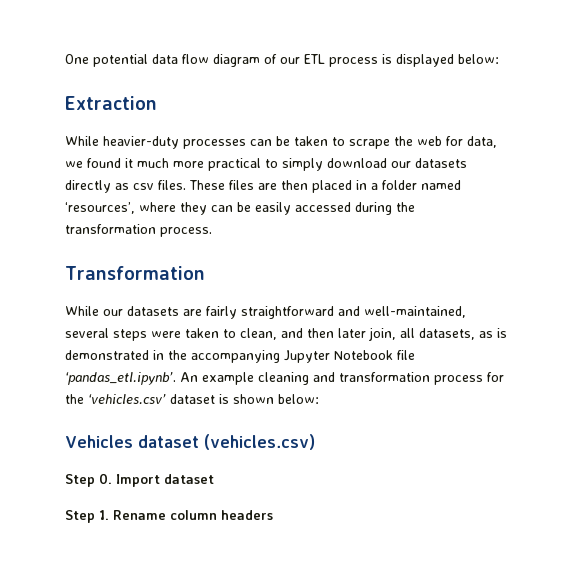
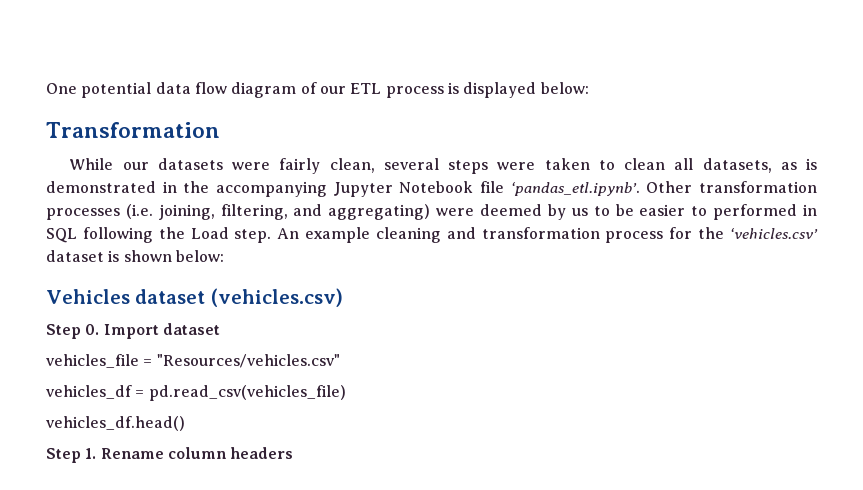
- Extraction
- While heavier-duty processes can be taken to scrape the web for data, we found it much more practical to simply download our datasets directly as csv files. These files are then placed in a folder named ‘resources’, where they can be easily accessed during the transformation process.
- While our datasets are fairly straightforward and well-maintained, several steps were taken to clean, and then later join, all datasets, as is demonstrated in the accompanying Jupyter Notebook file ‘pandas_etl.ipynb’. An example cleaning and transformation process for the ‘vehicles.csv’ dataset is shown below:
+ While our datasets were fairly clean, several steps were taken to clean all datasets, as is demonstrated in the accompanying Jupyter Notebook file ‘pandas_etl.ipynb’. Other transformation processes (i.e. joining, filtering, and aggregating) were deemed by us to be easier to performed in SQL following the Load step. An example cleaning and transformation process for the ‘vehicles.csv’ dataset is shown below:
+ vehicles_file = "Resources/vehicles.csv"
+ vehicles_df = pd.read_csv(vehicles_file)
+ vehicles_df.head()

